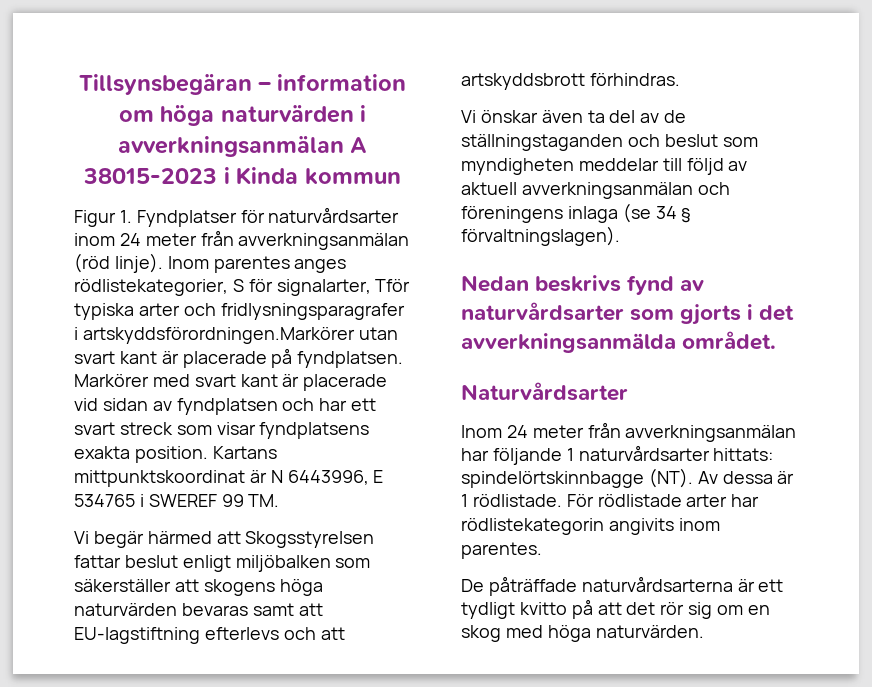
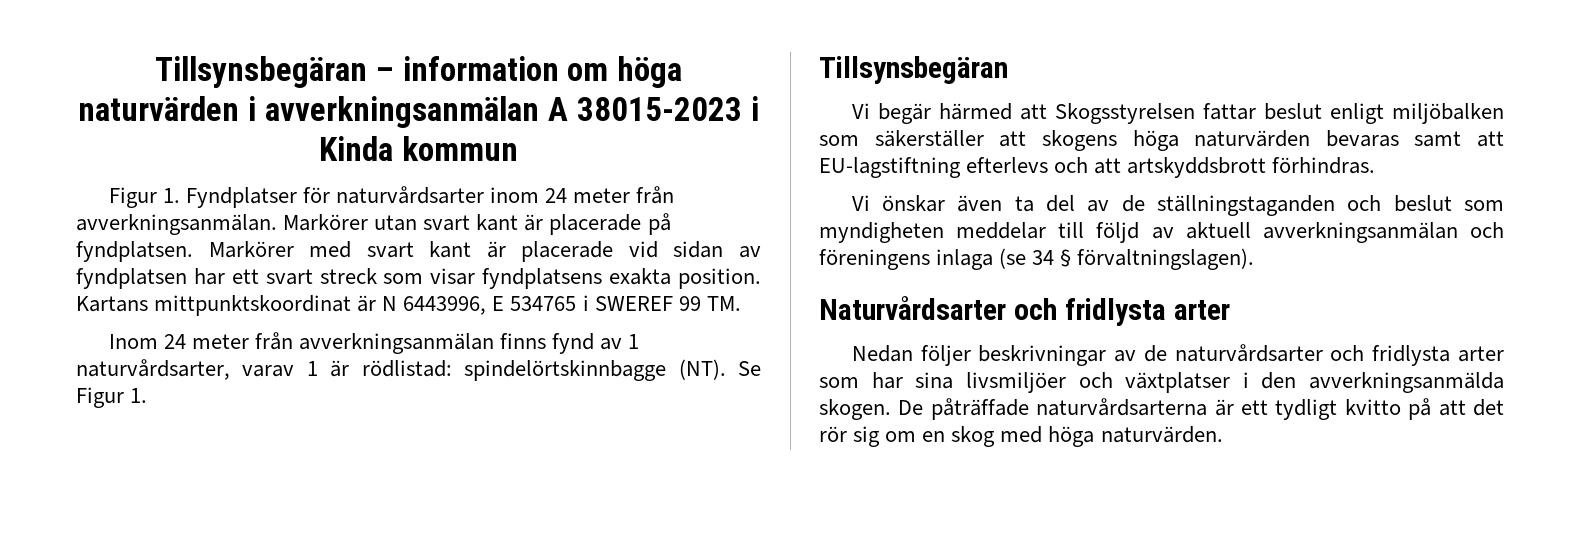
- Figur 1. Fyndplatser för naturvårdsarter inom 24 meter från avverkningsanmälan (röd linje). Inom parentes anges rödlistekategorier, S för signalarter, Tför typiska arter och fridlysningsparagrafer i artskyddsförordningen.Markörer utan svart kant är placerade på fyndplatsen.
+ Figur 1. Fyndplatser för naturvårdsarter inom 24 meter från avverkningsanmälan. Markörer utan svart kant är placerade på fyndplatsen.
- Markörer med svart kant är placerade vid sidan av fyndplatsen och har ett svart streck som visar fyndplatsens exakta position.
+ Markörer med svart kant är placerade vid sidan av fyndplatsen har ett svart streck som visar fyndplatsens exakta position.
+ Inom 24 meter från avverkningsanmälan finns fynd av 1 naturvårdsarter, varav 1 är rödlistad: spindelörtskinnbagge (NT). Se Figur 1.
+ Tillsynsbegäran
- Nedan beskrivs fynd av naturvårdsarter som gjorts i det avverkningsanmälda området.
- Naturvårdsarter
- Inom 24 meter från avverkningsanmälan har följande 1 naturvårdsarter hittats: spindelörtskinnbagge (NT). Av dessa är 1 rödlistade. För rödlistade arter har rödlistekategorin angivits inom parentes.
- De påträffade naturvårdsarterna är ett tydligt kvitto på att det rör sig om en skog med höga naturvärden.
+ Naturvårdsarter och fridlysta arter
+ Nedan följer beskrivningar av de naturvårdsarter och fridlysta arter som har sina livsmiljöer och växtplatser i den avverkningsanmälda skogen. De påträffade naturvårdsarterna är ett tydligt kvitto på att det rör sig om en skog med höga naturvärden.

